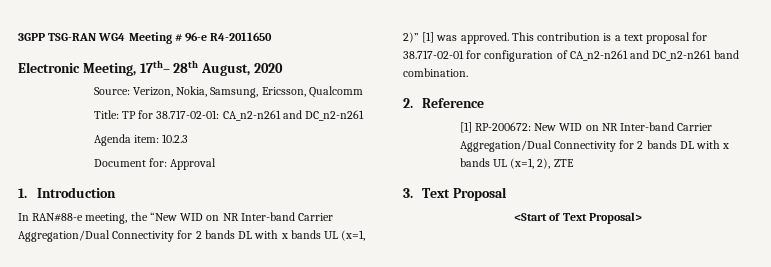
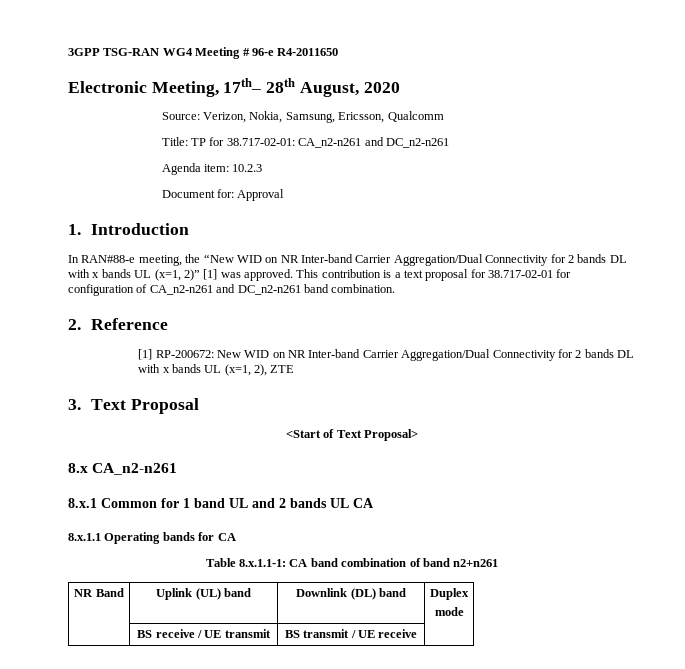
+ 8.x CA_n2-n261
+ 8.x.1 Common for 1 band UL and 2 bands UL CA
+ 8.x.1.1 Operating bands for CA
+ Table 8.x.1.1-1: CA band combination of band n2+n261
+ NR Band | Uplink (UL) band | Downlink (DL) band | Duplex
+ mode
+ | BS receive / UE transmit | BS transmit / UE receive |

